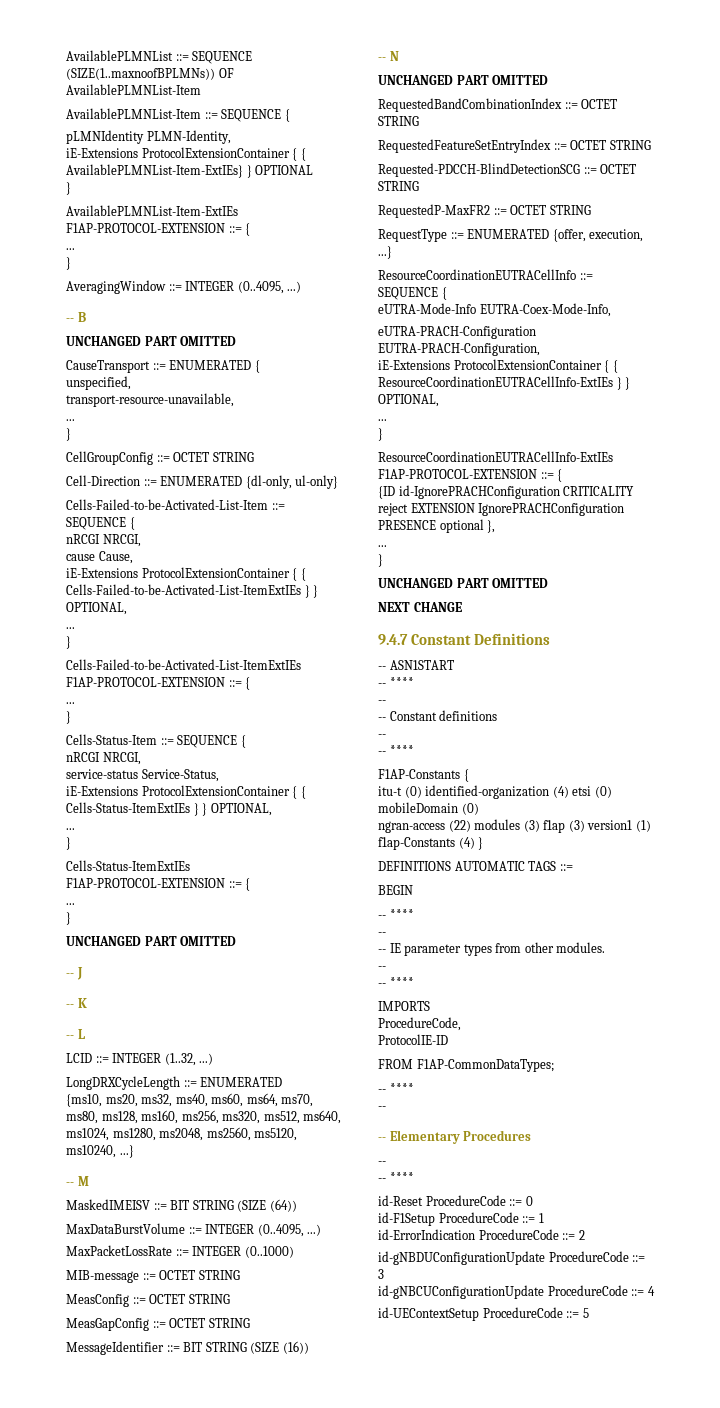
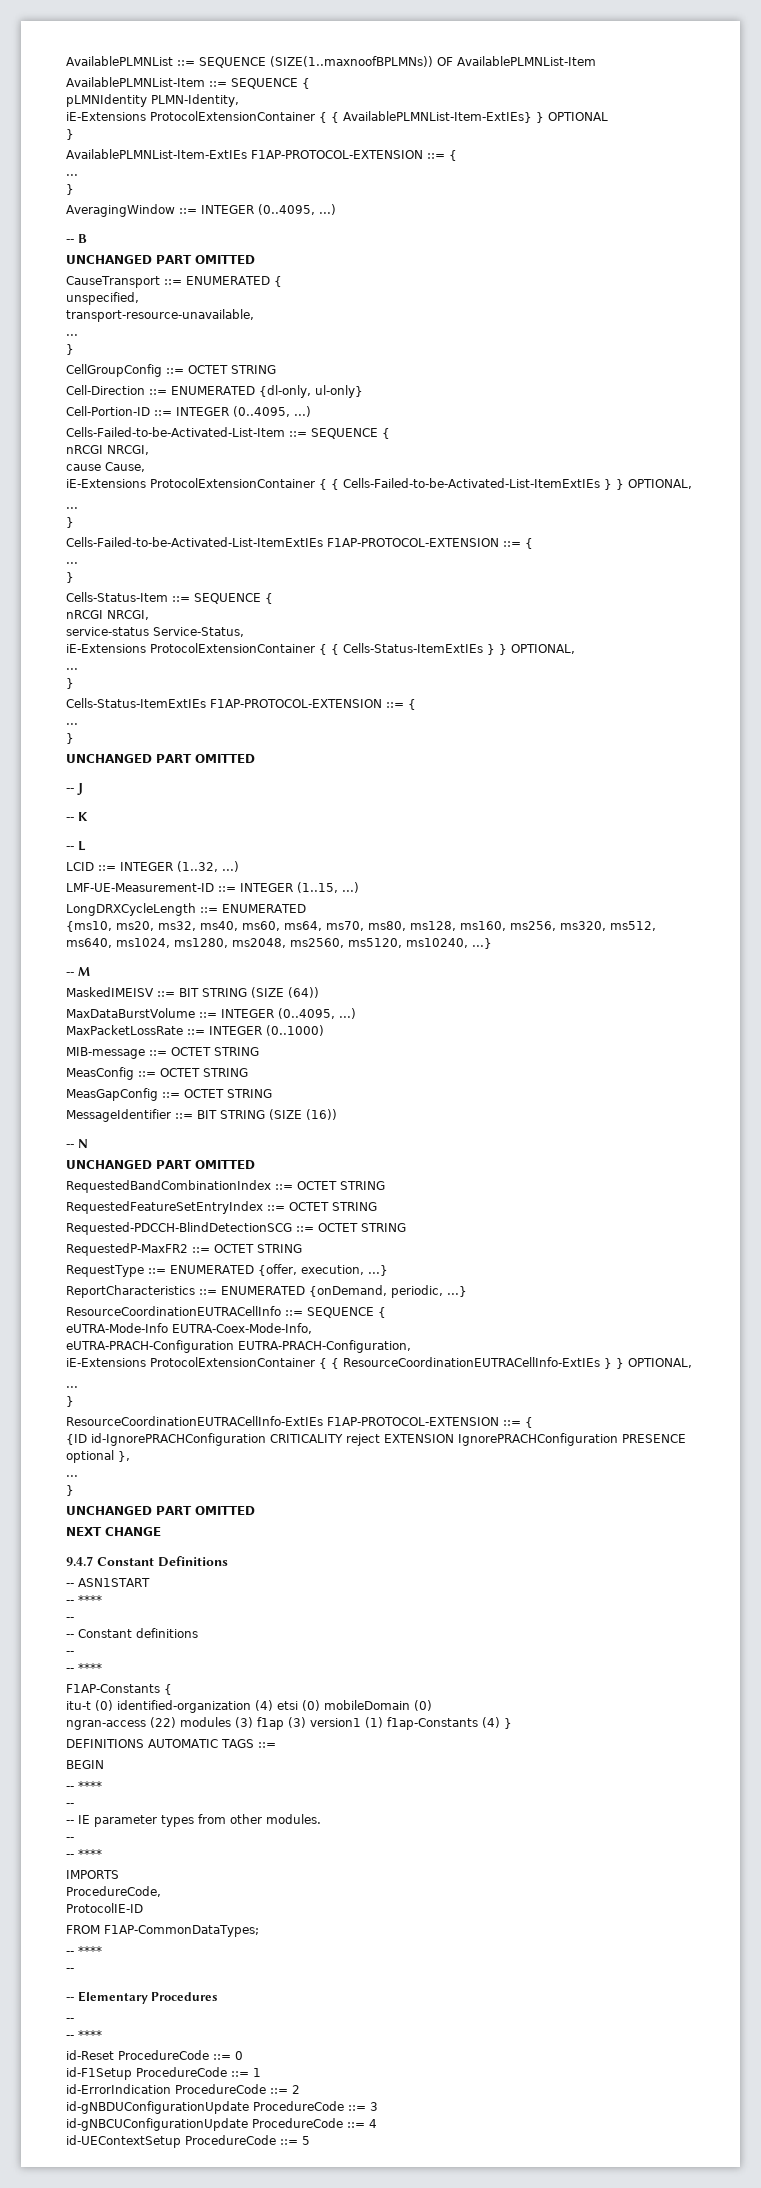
+ Cell-Portion-ID ::= INTEGER (0..4095, ...)
+ LMF-UE-Measurement-ID ::= INTEGER (1..15, ...)
+ ReportCharacteristics ::= ENUMERATED {onDemand, periodic, ...}

